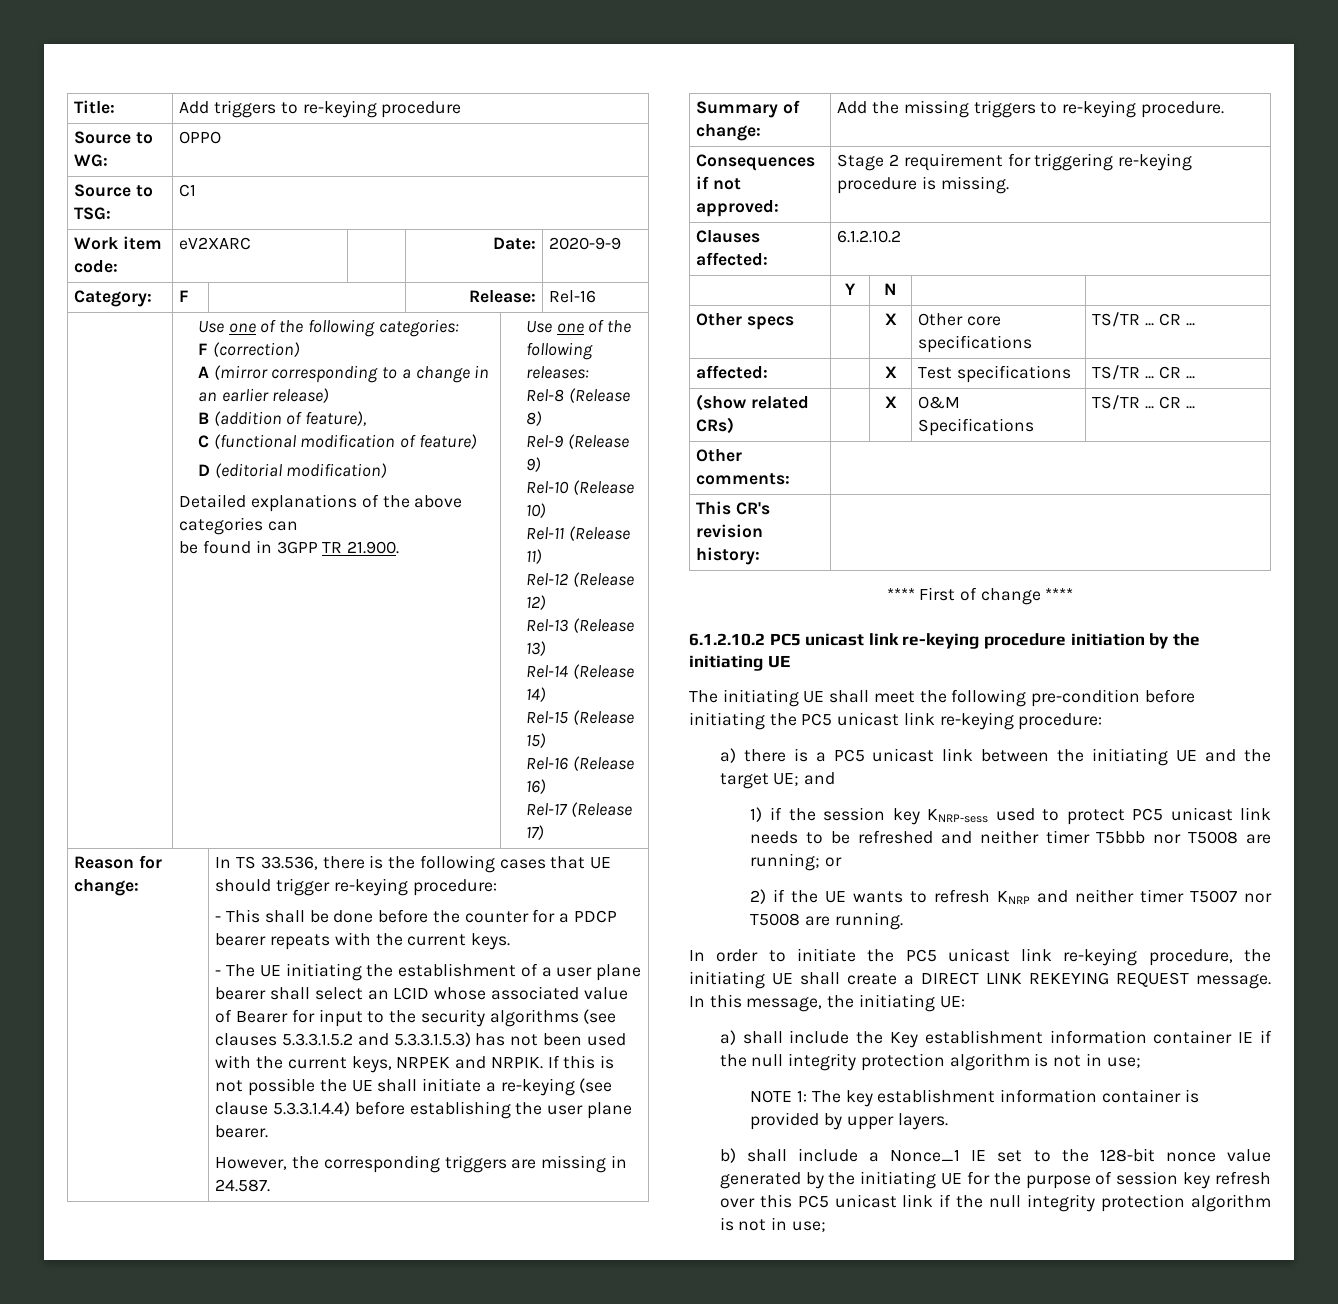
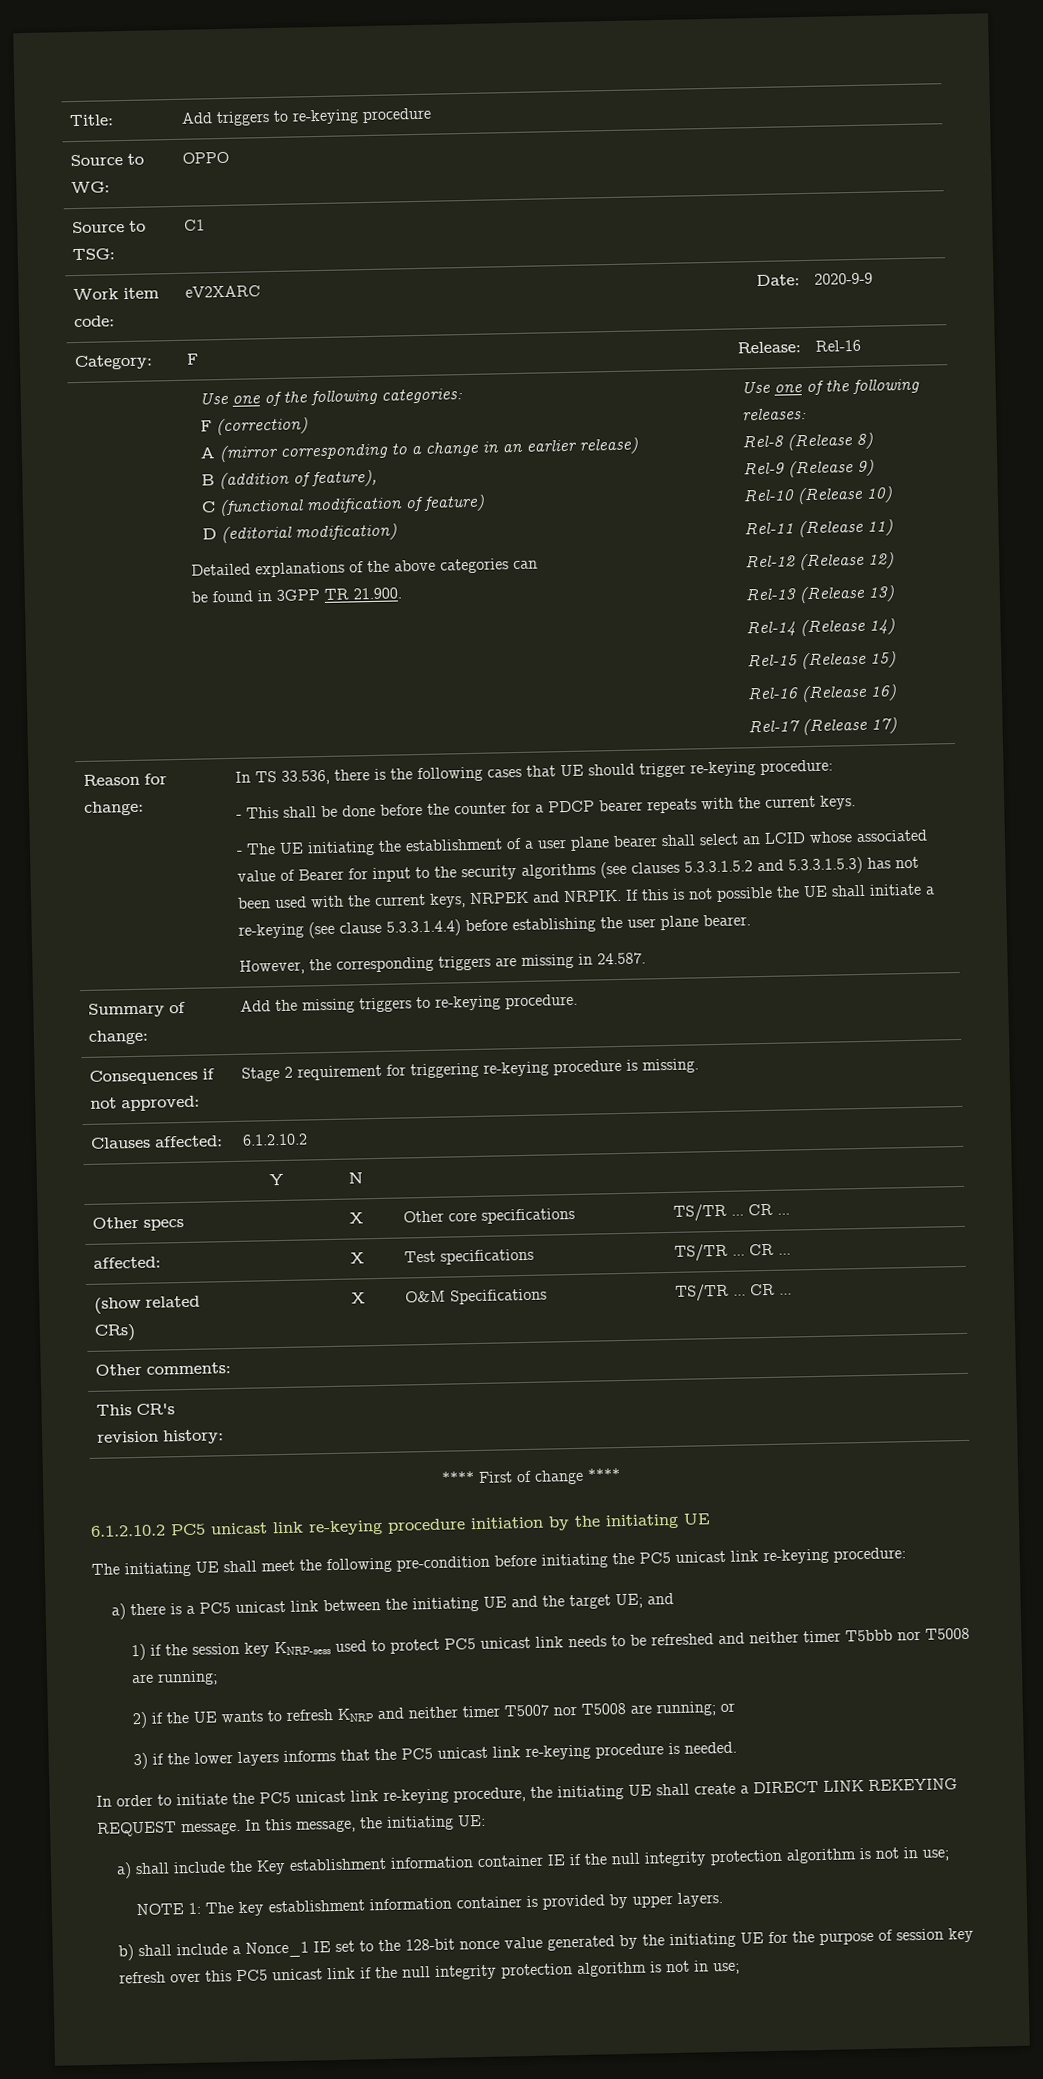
- 1) if the session key KNRP-sess used to protect PC5 unicast link needs to be refreshed and neither timer T5bbb nor T5008 are running; or
+ 1) if the session key KNRP-sess used to protect PC5 unicast link needs to be refreshed and neither timer T5bbb nor T5008 are running;
- 2) if the UE wants to refresh KNRP and neither timer T5007 nor T5008 are running.
+ 2) if the UE wants to refresh KNRP and neither timer T5007 nor T5008 are running; or
+ 3) if the lower layers informs that the PC5 unicast link re-keying procedure is needed.

